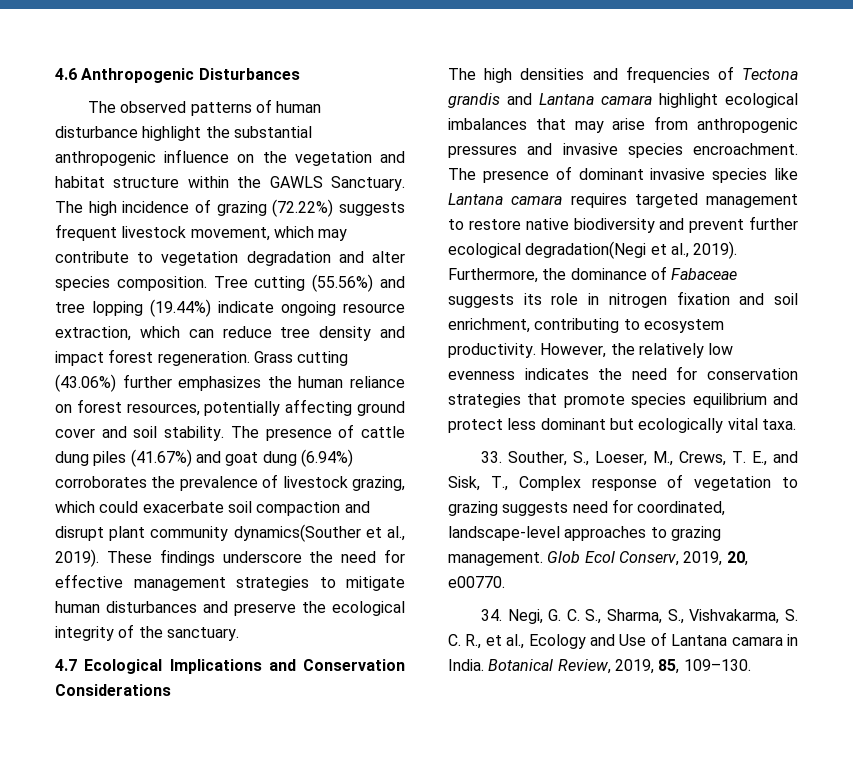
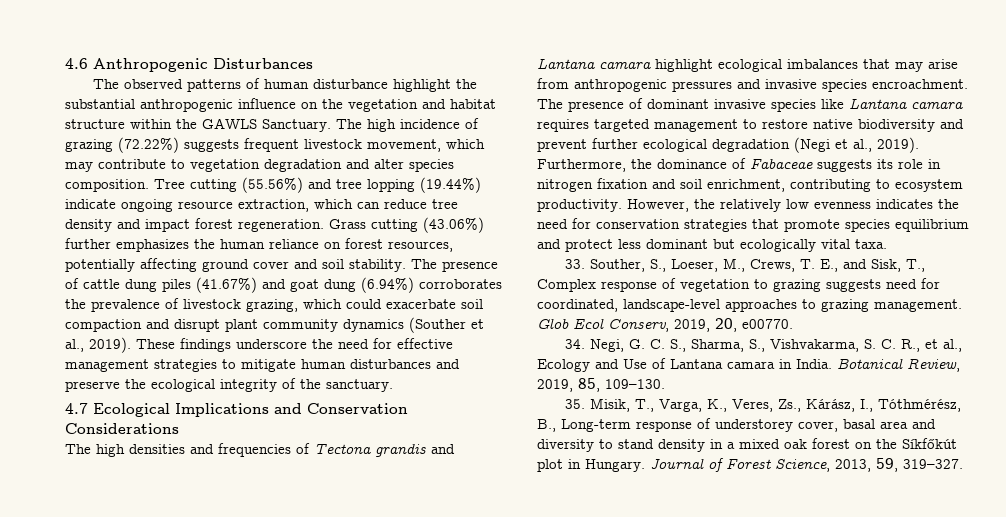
- The presence of cattle dung piles (41.67%) and goat dung (6.94%) corroborates the prevalence of livestock grazing, which could exacerbate soil compaction and disrupt plant community dynamics(Souther et al., 2019).
+ The presence of cattle dung piles (41.67%) and goat dung (6.94%) corroborates the prevalence of livestock grazing, which could exacerbate soil compaction and disrupt plant community dynamics (Souther et al., 2019).
- The presence of dominant invasive species like Lantana camara requires targeted management to restore native biodiversity and prevent further ecological degradation(Negi et al., 2019).
+ The presence of dominant invasive species like Lantana camara requires targeted management to restore native biodiversity and prevent further ecological degradation (Negi et al., 2019).
+ 35. Misik, T., Varga, K., Veres, Zs., Kárász, I., Tóthmérész, B., Long-term response of understorey cover, basal area and diversity to stand density in a mixed oak forest on the Síkfőkút plot in Hungary. Journal of Forest Science, 2013, 59, 319–327.

